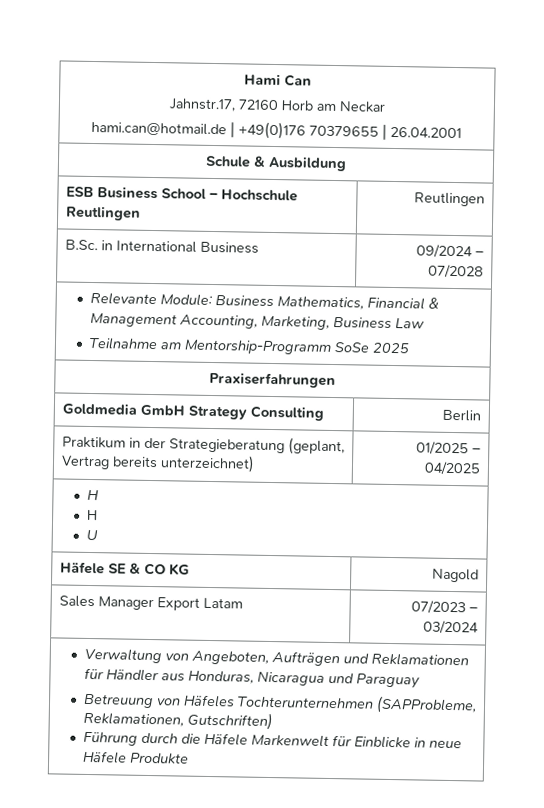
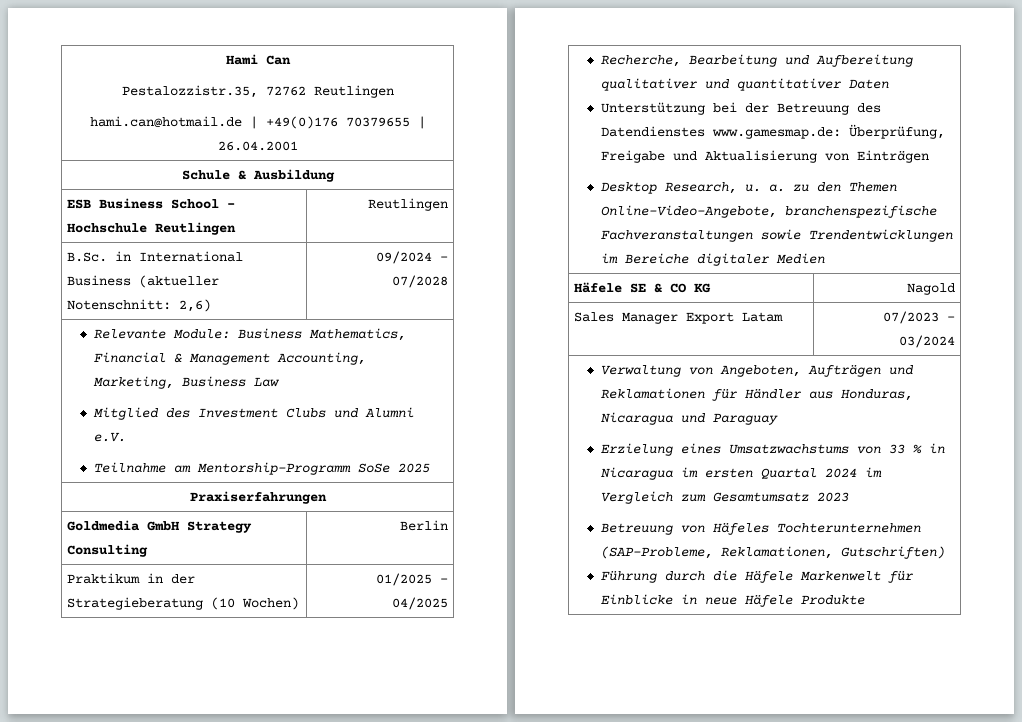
  Hami Can
- Jahnstr.17, 72160 Horb am Neckar
+ Pestalozzistr.35, 72762 Reutlingen
- B.Sc. in International Business | 09/2024 – 07/2028
+ B.Sc. in International Business (aktueller Notenschnitt: 2,6) | 09/2024 – 07/2028
  Relevante Module: Business Mathematics, Financial & Management Accounting, Marketing, Business Law
+ Mitglied des Investment Clubs und Alumni e.V.
- Praktikum in der Strategieberatung (geplant, Vertrag bereits unterzeichnet) | 01/2025 – 04/2025
- H
- H
- U
+ Praktikum in der Strategieberatung (10 Wochen) | 01/2025 – 04/2025
+ Recherche, Bearbeitung und Aufbereitung qualitativer und quantitativer Daten
+ Unterstützung bei der Betreuung des Datendienstes www.gamesmap.de: Überprüfung, Freigabe und Aktualisierung von Einträgen
+ Desktop Research, u. a. zu den Themen Online-Video-Angebote, branchenspezifische Fachveranstaltungen sowie Trendentwicklungen im Bereiche digitaler Medien
+ Erzielung eines Umsatzwachstums von 33 % in Nicaragua im ersten Quartal 2024 im Vergleich zum Gesamtumsatz 2023
- Betreuung von Häfeles Tochterunternehmen (SAPProbleme, Reklamationen, Gutschriften)
+ Betreuung von Häfeles Tochterunternehmen (SAP-Probleme, Reklamationen, Gutschriften)

